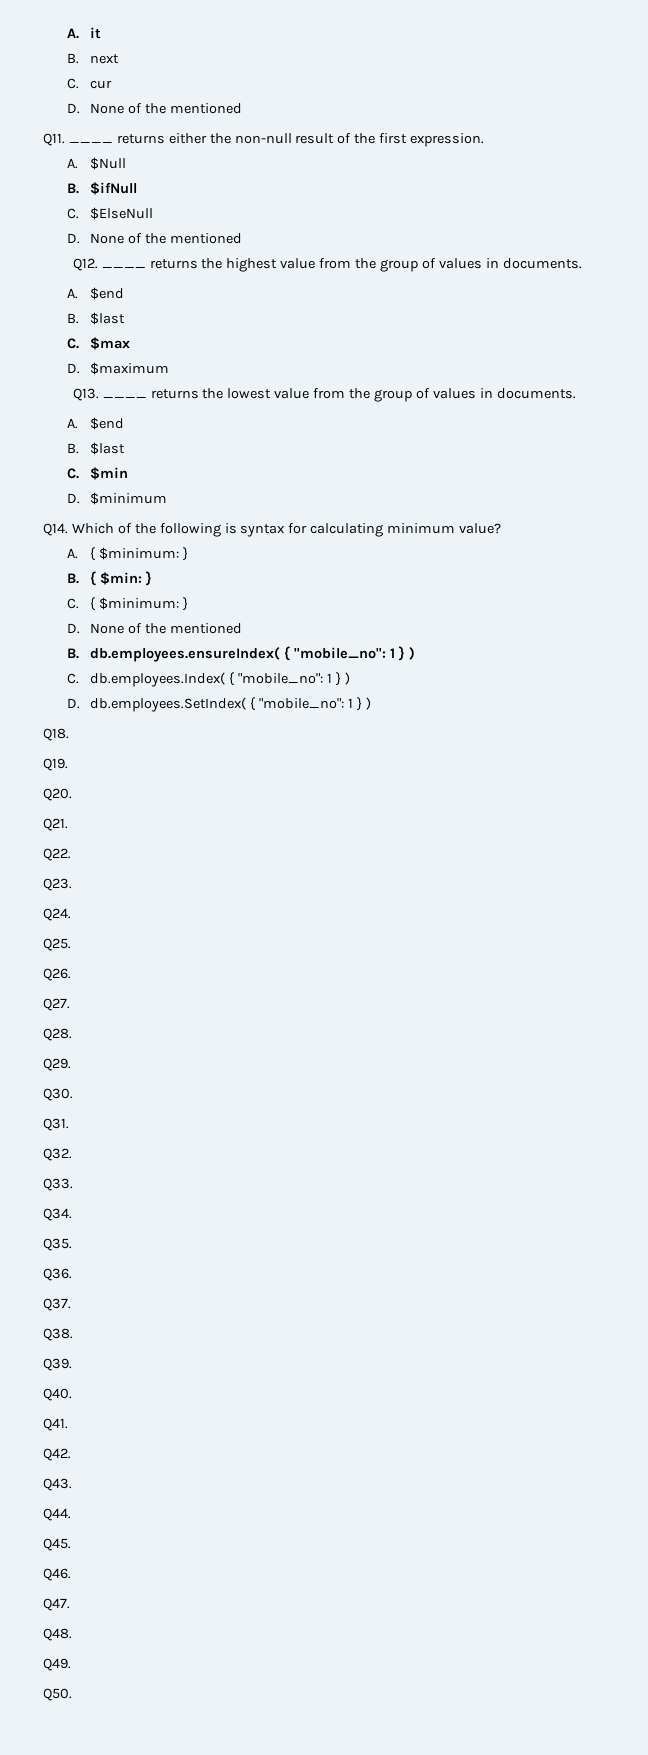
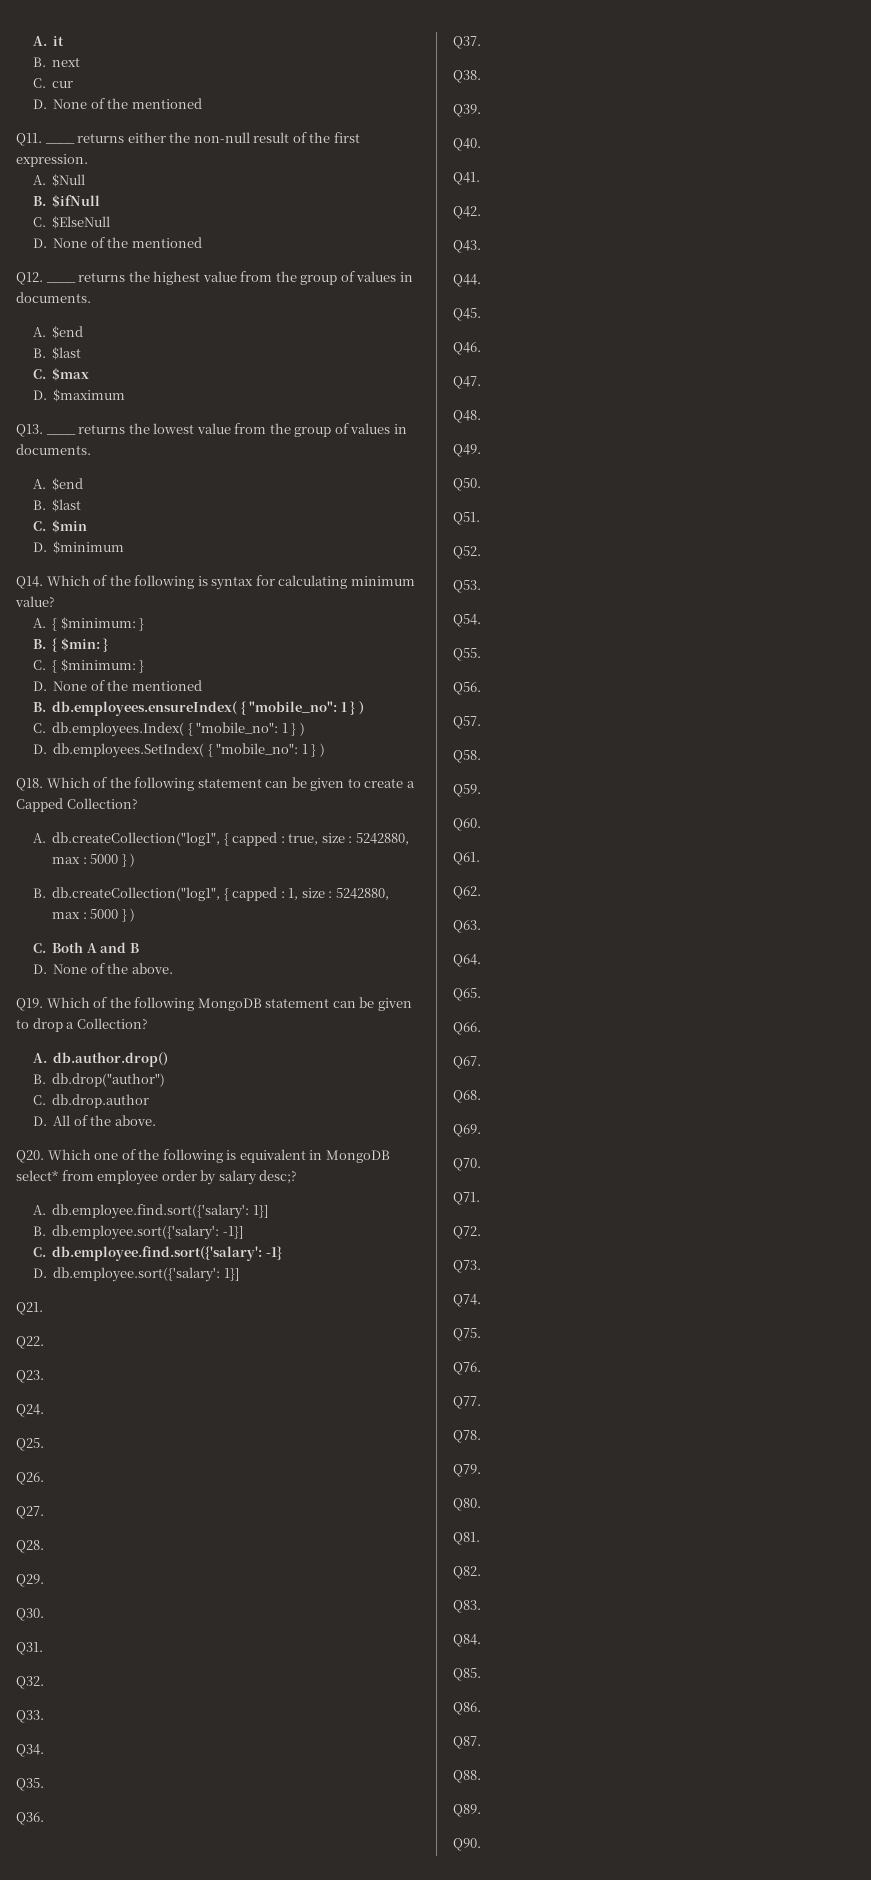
- Q18.
- Q19.
- Q20.
+ Q18. Which of the following statement can be given to create a Capped Collection?
+ A. db.createCollection("log1", { capped : true, size : 5242880, max : 5000 } )
+ B. db.createCollection("log1", { capped : 1, size : 5242880, max : 5000 } )
+ C. Both A and B
+ D. None of the above.
+ Q19. Which of the following MongoDB statement can be given to drop a Collection?
+ A. db.author.drop()
+ B. db.drop("author")
+ C. db.drop.author
+ D. All of the above.
+ Q20. Which one of the following is equivalent in MongoDB select* from employee order by salary desc;?
+ A. db.employee.find.sort({'salary': 1}]
+ B. db.employee.sort({'salary': -1}]
+ C. db.employee.find.sort({'salary': -1}
+ D. db.employee.sort({'salary': 1}]
+ Q51.
+ Q52.
+ Q53.
+ Q54.
+ Q55.
+ Q56.
+ Q57.
+ Q58.
+ Q59.
+ Q60.
+ Q61.
+ Q62.
+ Q63.
+ Q64.
+ Q65.
+ Q66.
+ Q67.
+ Q68.
+ Q69.
+ Q70.
+ Q71.
+ Q72.
+ Q73.
+ Q74.
+ Q75.
+ Q76.
+ Q77.
+ Q78.
+ Q79.
+ Q80.
+ Q81.
+ Q82.
+ Q83.
+ Q84.
+ Q85.
+ Q86.
+ Q87.
+ Q88.
+ Q89.
+ Q90.

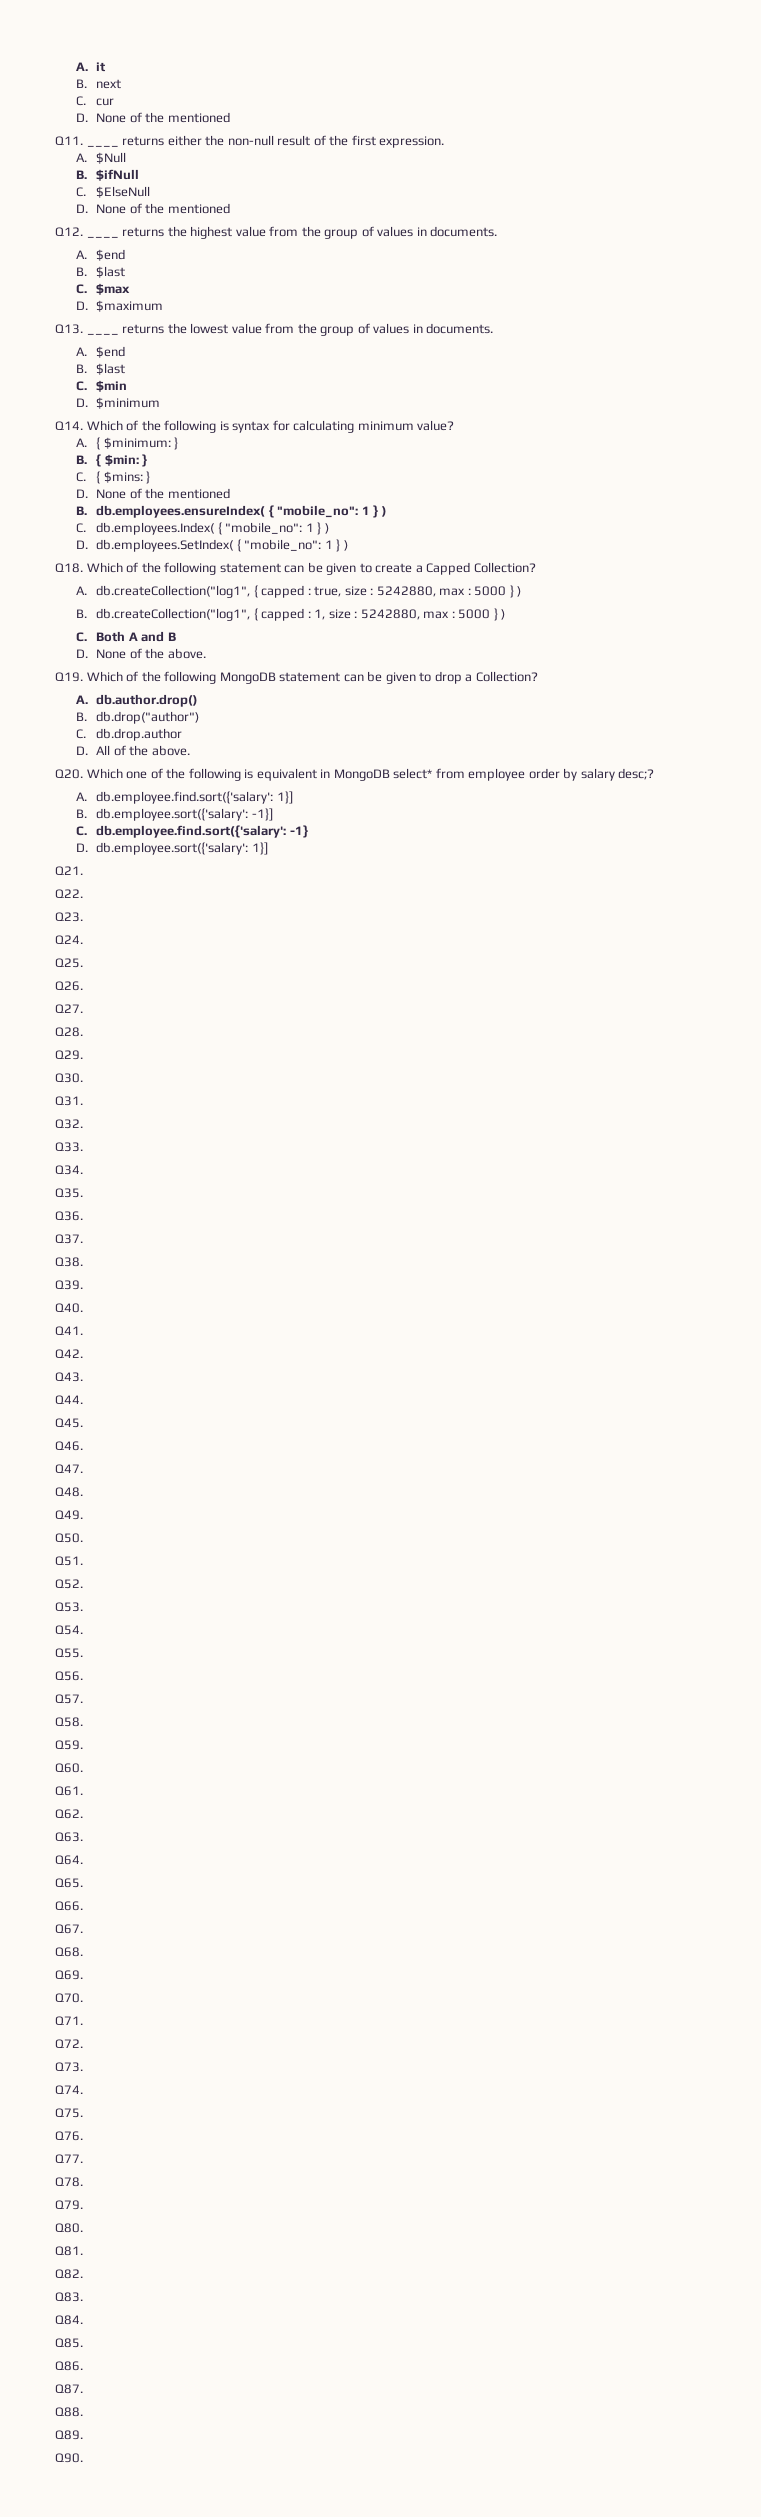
- C. { $minimum: }
+ C. { $mins: }

